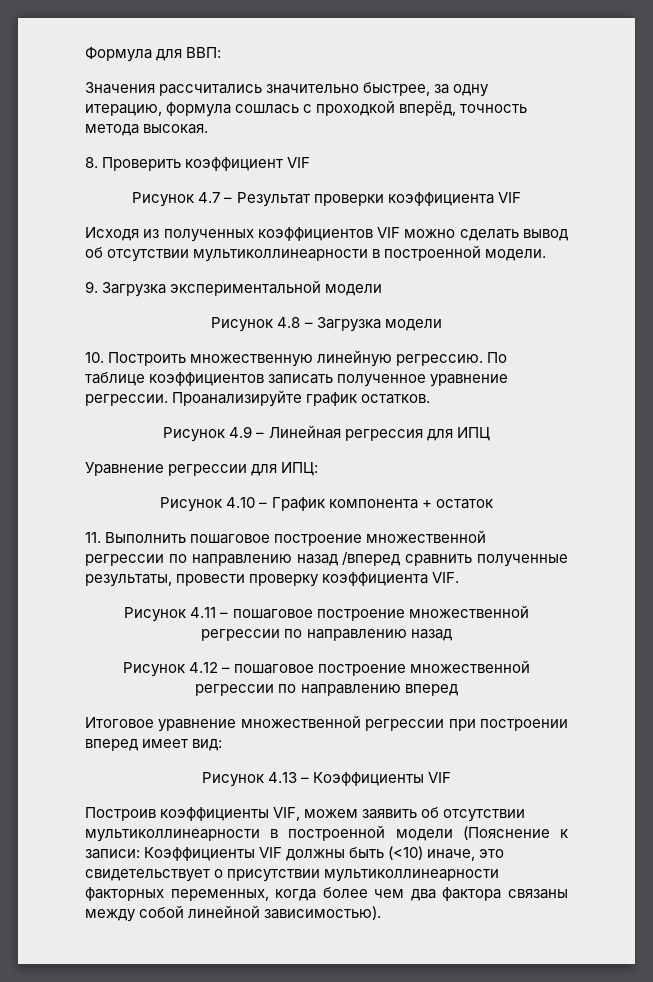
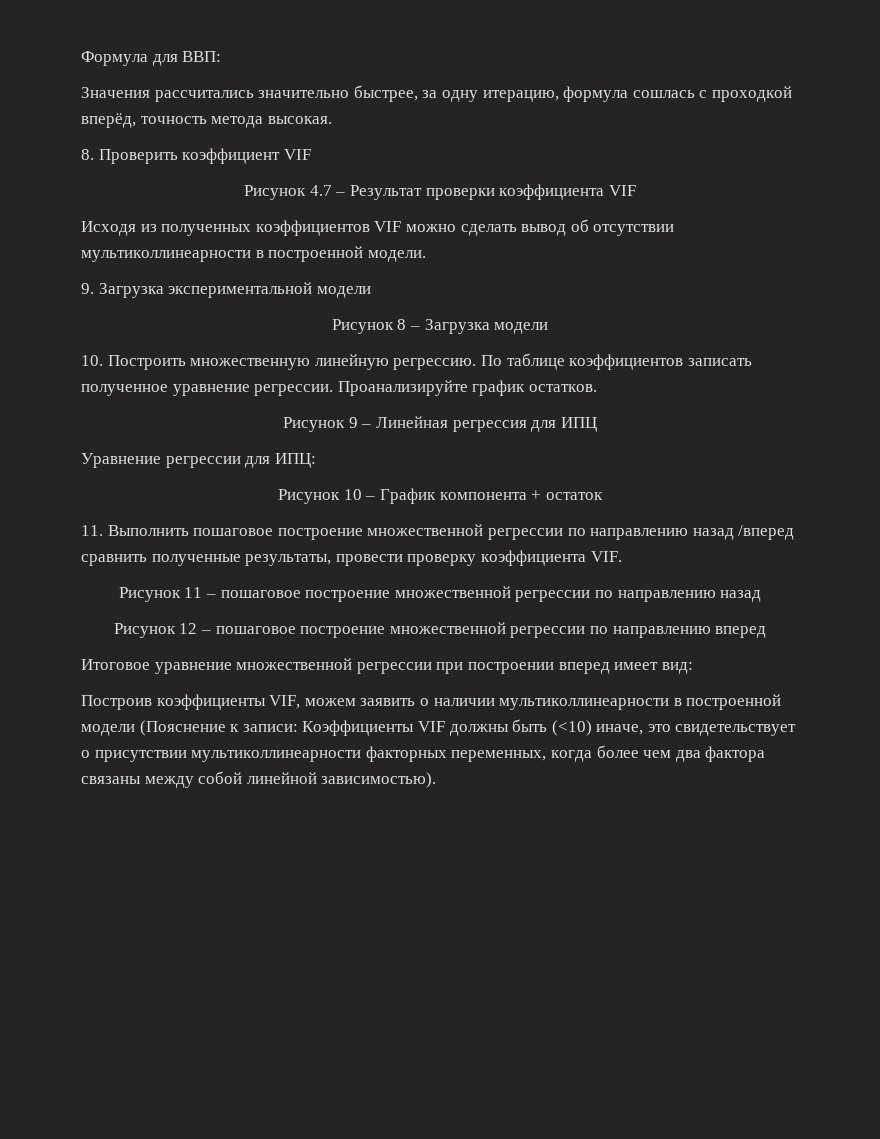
- Рисунок 4.8 – Загрузка модели
+ Рисунок 8 – Загрузка модели
- Рисунок 4.9 – Линейная регрессия для ИПЦ
+ Рисунок 9 – Линейная регрессия для ИПЦ
- Рисунок 4.10 – График компонента + остаток
+ Рисунок 10 – График компонента + остаток
- Рисунок 4.11 – пошаговое построение множественной регрессии по направлению назад
+ Рисунок 11 – пошаговое построение множественной регрессии по направлению назад
- Рисунок 4.12 – пошаговое построение множественной регрессии по направлению вперед
+ Рисунок 12 – пошаговое построение множественной регрессии по направлению вперед
- Рисунок 4.13 – Коэффициенты VIF
- Построив коэффициенты VIF, можем заявить об отсутствии мультиколлинеарности в построенной модели (Пояснение к записи: Коэффициенты VIF должны быть (<10) иначе, это свидетельствует о присутствии мультиколлинеарности факторных переменных, когда более чем два фактора связаны между собой линейной зависимостью).
+ Построив коэффициенты VIF, можем заявить о наличии мультиколлинеарности в построенной модели (Пояснение к записи: Коэффициенты VIF должны быть (<10) иначе, это свидетельствует о присутствии мультиколлинеарности факторных переменных, когда более чем два фактора связаны между собой линейной зависимостью).

